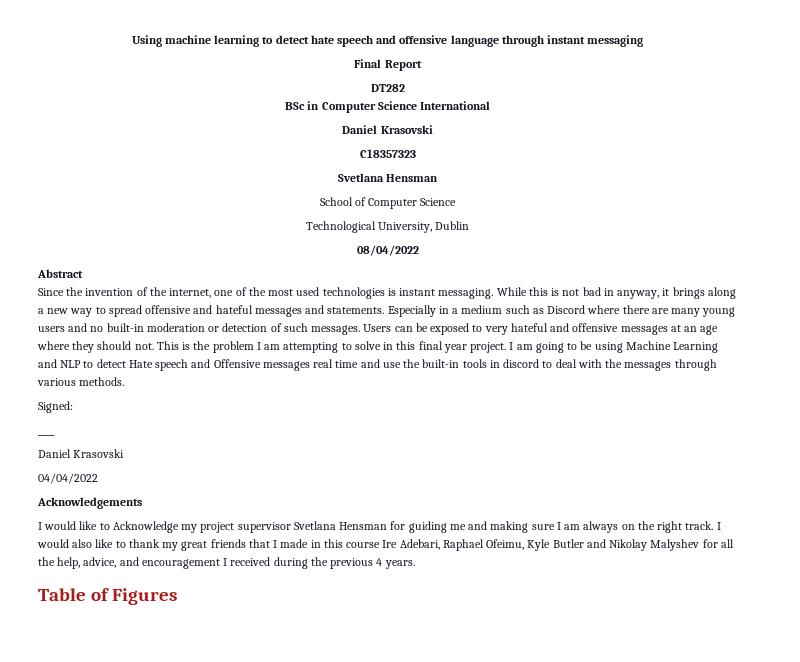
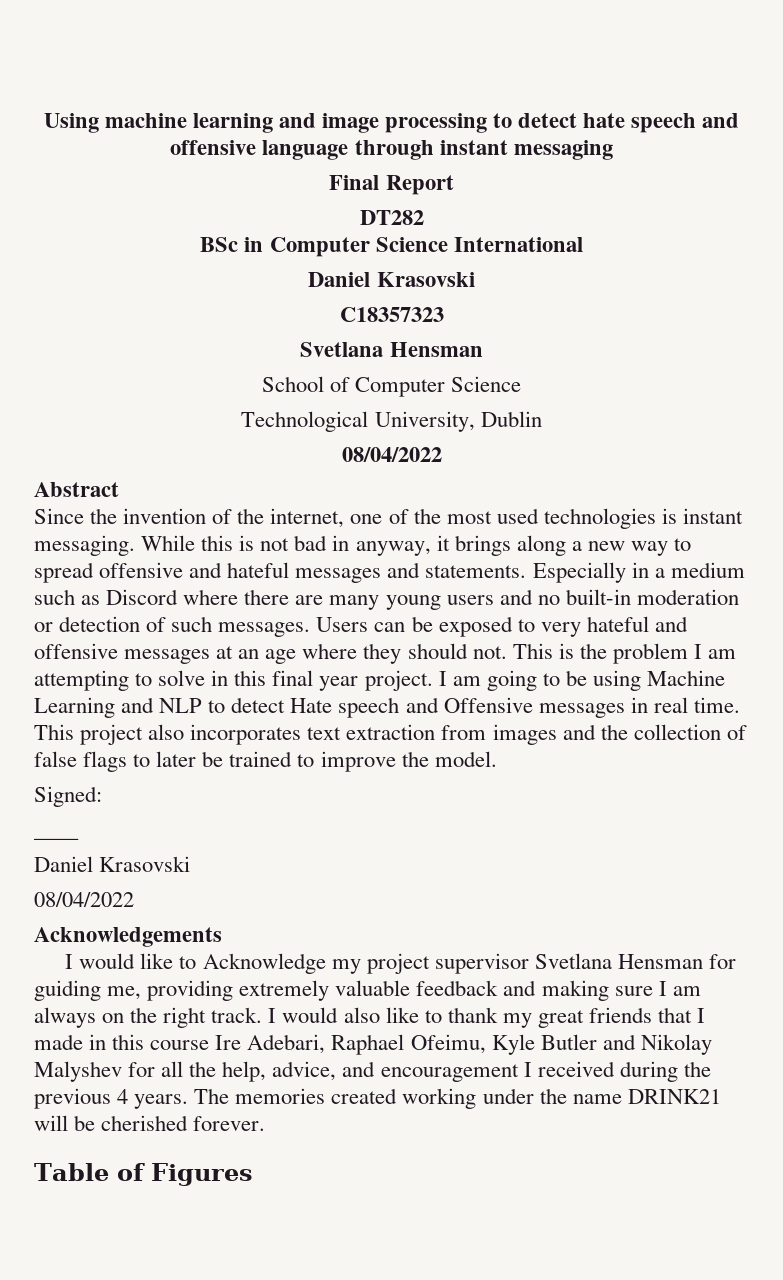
- Using machine learning to detect hate speech and offensive language through instant messaging
+ Using machine learning and image processing to detect hate speech and offensive language through instant messaging
- I am going to be using Machine Learning and NLP to detect Hate speech and Offensive messages real time and use the built-in tools in discord to deal with the messages through various methods.
+ I am going to be using Machine Learning and NLP to detect Hate speech and Offensive messages in real time. This project also incorporates text extraction from images and the collection of false flags to later be trained to improve the model.
  ____
  Daniel Krasovski
- 04/04/2022
+ 08/04/2022
- I would like to Acknowledge my project supervisor Svetlana Hensman for guiding me and making sure I am always on the right track.
+ I would like to Acknowledge my project supervisor Svetlana Hensman for guiding me, providing extremely valuable feedback and making sure I am always on the right track.
+ The memories created working under the name DRINK21 will be cherished forever.

